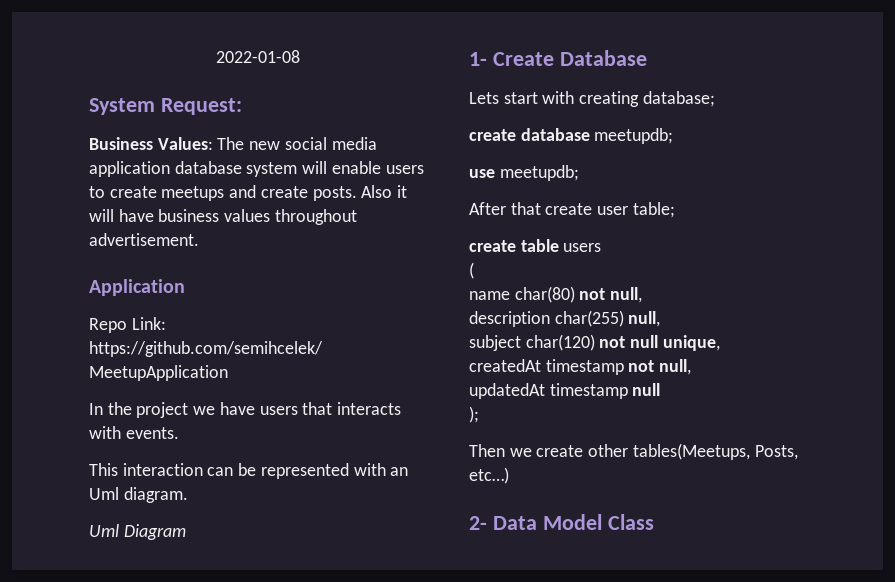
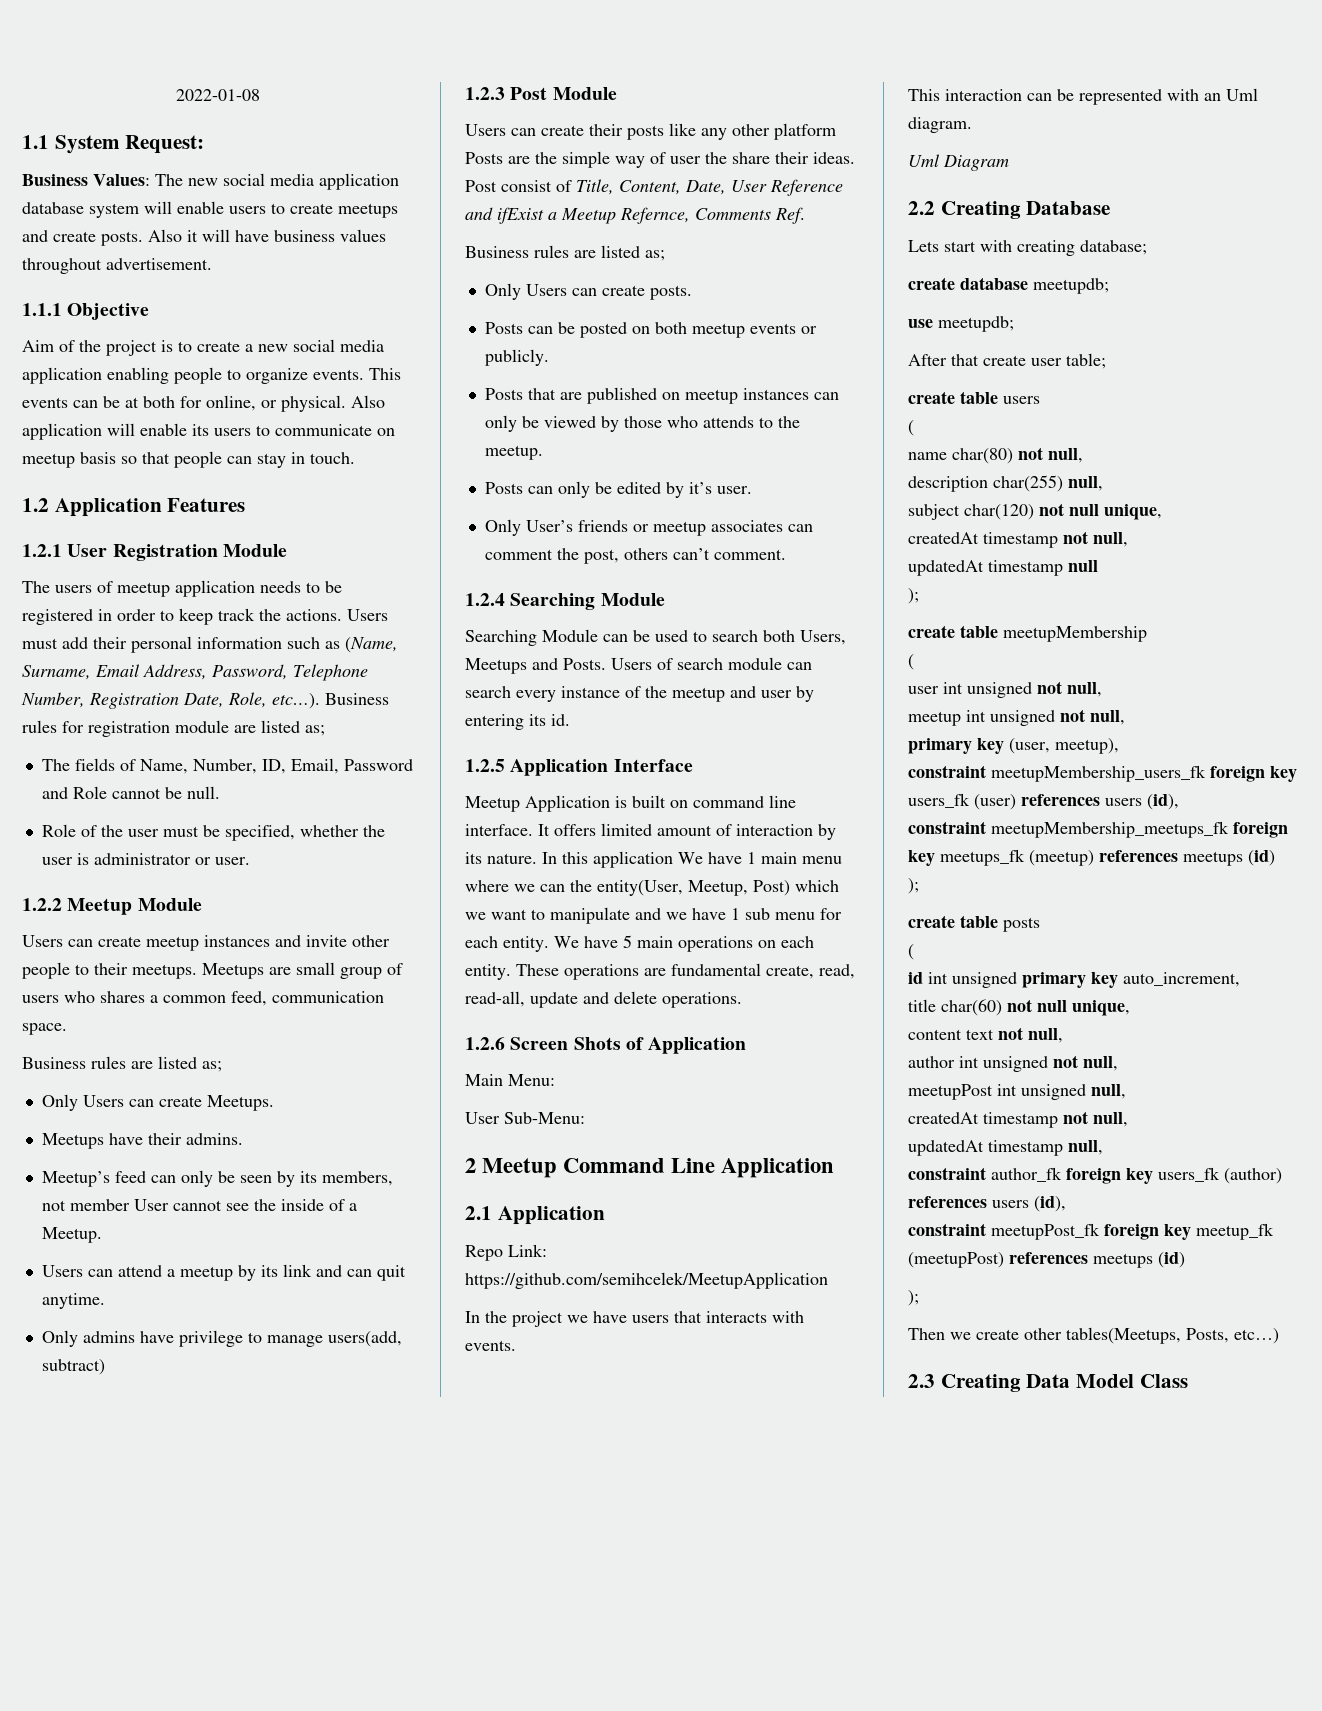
- System Request:
+ 1.1 System Request:
- Application
+ 1.1.1 Objective
+ Aim of the project is to create a new social media application enabling people to organize events. This events can be at both for online, or physical. Also application will enable its users to communicate on meetup basis so that people can stay in touch.
+ 1.2 Application Features
+ 1.2.1 User Registration Module
+ The users of meetup application needs to be registered in order to keep track the actions. Users must add their personal information such as (Name, Surname, Email Address, Password, Telephone Number, Registration Date, Role, etc…). Business rules for registration module are listed as;
+ The fields of Name, Number, ID, Email, Password and Role cannot be null.
+ Role of the user must be specified, whether the user is administrator or user.
+ 1.2.2 Meetup Module
+ Users can create meetup instances and invite other people to their meetups. Meetups are small group of users who shares a common feed, communication space.
+ Business rules are listed as;
+ Only Users can create Meetups.
+ Meetups have their admins.
+ Meetup’s feed can only be seen by its members, not member User cannot see the inside of a Meetup.
+ Users can attend a meetup by its link and can quit anytime.
+ Only admins have privilege to manage users(add, subtract)
+ 1.2.3 Post Module
+ Users can create their posts like any other platform Posts are the simple way of user the share their ideas. Post consist of Title, Content, Date, User Reference and ifExist a Meetup Refernce, Comments Ref.
+ Business rules are listed as;
+ Only Users can create posts.
+ Posts can be posted on both meetup events or publicly.
+ Posts that are published on meetup instances can only be viewed by those who attends to the meetup.
+ Posts can only be edited by it’s user.
+ Only User’s friends or meetup associates can comment the post, others can’t comment.
+ 1.2.4 Searching Module
+ Searching Module can be used to search both Users, Meetups and Posts. Users of search module can search every instance of the meetup and user by entering its id.
+ 1.2.5 Application Interface
+ Meetup Application is built on command line interface. It offers limited amount of interaction by its nature. In this application We have 1 main menu where we can the entity(User, Meetup, Post) which we want to manipulate and we have 1 sub menu for each entity. We have 5 main operations on each entity. These operations are fundamental create, read, read-all, update and delete operations.
+ 1.2.6 Screen Shots of Application
+ Main Menu:
+ User Sub-Menu:
+ 2 Meetup Command Line Application
+ 2.1 Application
- 1- Create Database
+ 2.2 Creating Database
+ create table meetupMembership
+ (
+ user int unsigned not null,
+ meetup int unsigned not null,
+ primary key (user, meetup),
+ constraint meetupMembership_users_fk foreign key users_fk (user) references users (id),
+ constraint meetupMembership_meetups_fk foreign key meetups_fk (meetup) references meetups (id)
+ );
+ create table posts
+ (
+ id int unsigned primary key auto_increment,
+ title char(60) not null unique,
+ content text not null,
+ author int unsigned not null,
+ meetupPost int unsigned null,
+ createdAt timestamp not null,
+ updatedAt timestamp null,
+ constraint author_fk foreign key users_fk (author) references users (id),
+ constraint meetupPost_fk foreign key meetup_fk (meetupPost) references meetups (id)
+ );
- 2- Data Model Class
+ 2.3 Creating Data Model Class

